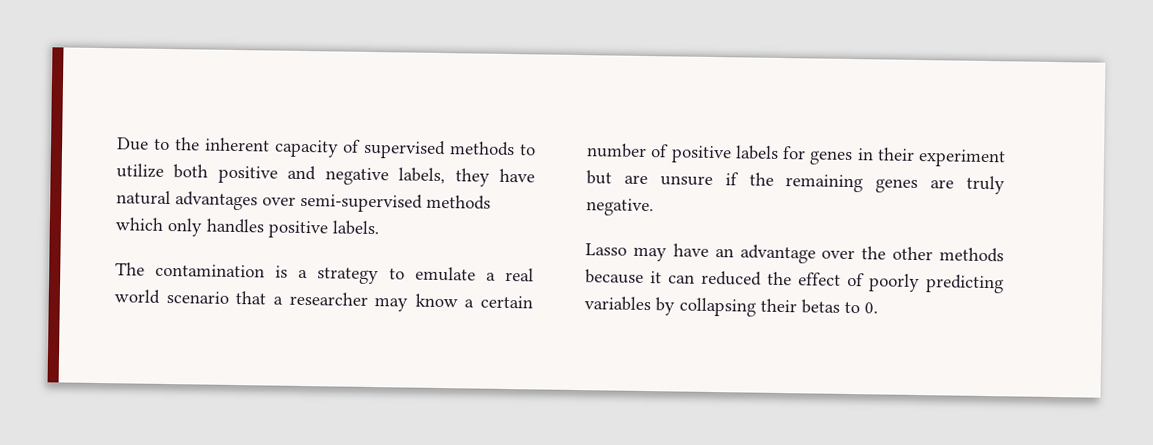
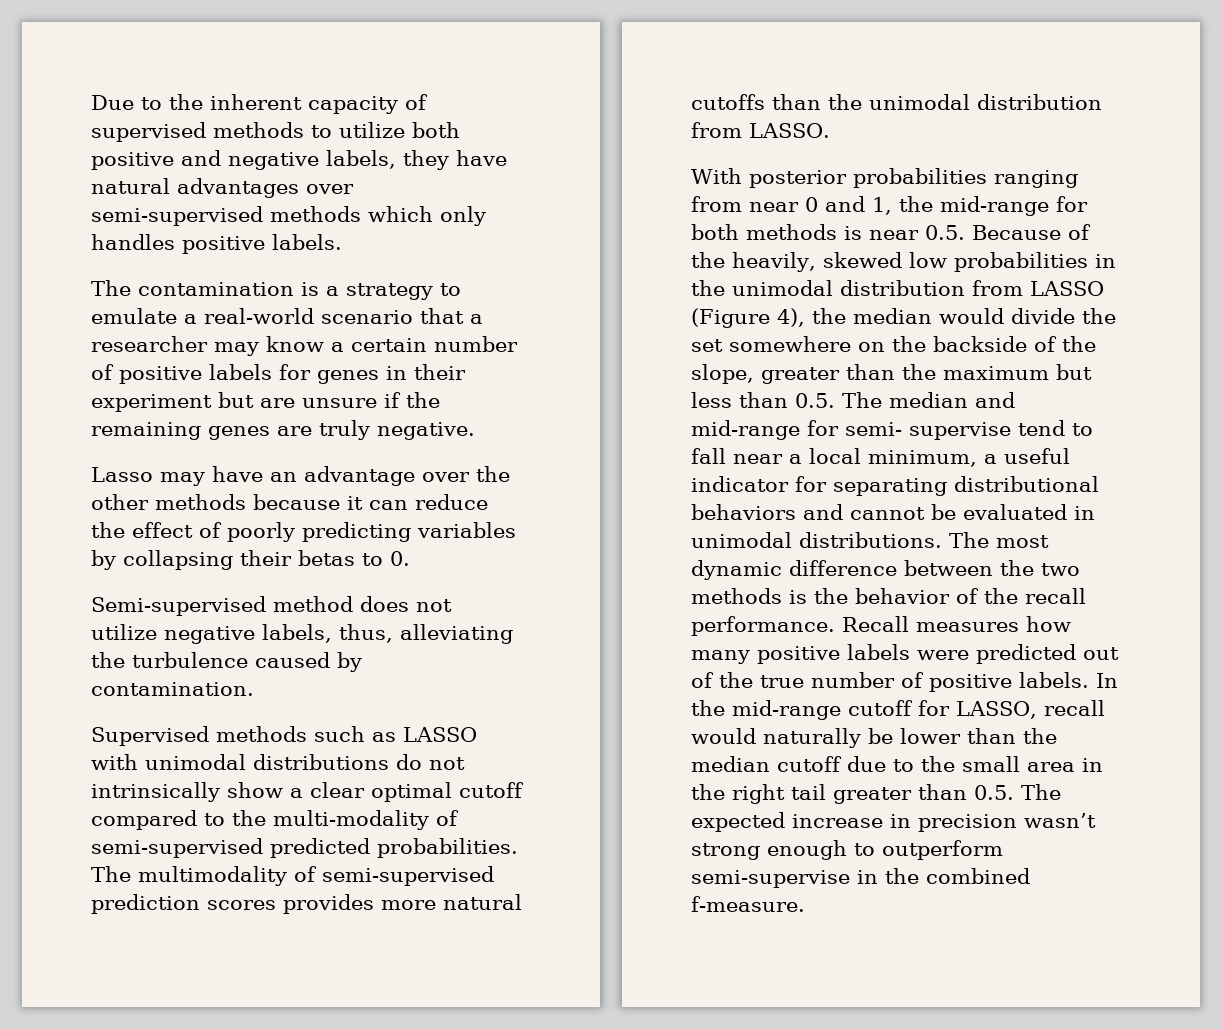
- The contamination is a strategy to emulate a real world scenario that a researcher may know a certain number of positive labels for genes in their experiment but are unsure if the remaining genes are truly negative.
+ The contamination is a strategy to emulate a real-world scenario that a researcher may know a certain number of positive labels for genes in their experiment but are unsure if the remaining genes are truly negative.
- Lasso may have an advantage over the other methods because it can reduced the effect of poorly predicting variables by collapsing their betas to 0.
+ Lasso may have an advantage over the other methods because it can reduce the effect of poorly predicting variables by collapsing their betas to 0.
+ Semi-supervised method does not utilize negative labels, thus, alleviating the turbulence caused by contamination.
+ Supervised methods such as LASSO with unimodal distributions do not intrinsically show a clear optimal cutoff compared to the multi-modality of semi-supervised predicted probabilities. The multimodality of semi-supervised prediction scores provides more natural cutoffs than the unimodal distribution from LASSO.
+ With posterior probabilities ranging from near 0 and 1, the mid-range for both methods is near 0.5. Because of the heavily, skewed low probabilities in the unimodal distribution from LASSO (Figure 4), the median would divide the set somewhere on the backside of the slope, greater than the maximum but less than 0.5. The median and mid-range for semi- supervise tend to fall near a local minimum, a useful indicator for separating distributional behaviors and cannot be evaluated in unimodal distributions. The most dynamic difference between the two methods is the behavior of the recall performance. Recall measures how many positive labels were predicted out of the true number of positive labels. In the mid-range cutoff for LASSO, recall would naturally be lower than the median cutoff due to the small area in the right tail greater than 0.5. The expected increase in precision wasn’t strong enough to outperform semi-supervise in the combined f-measure.

